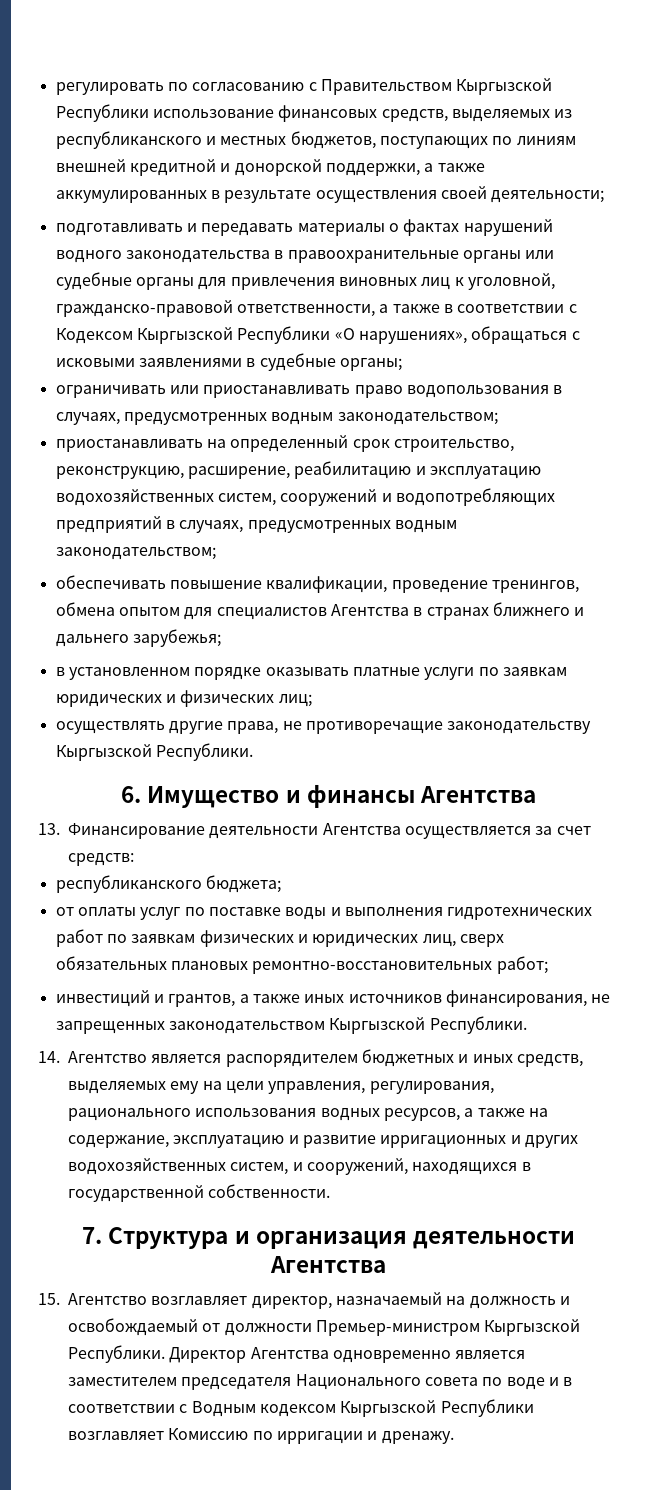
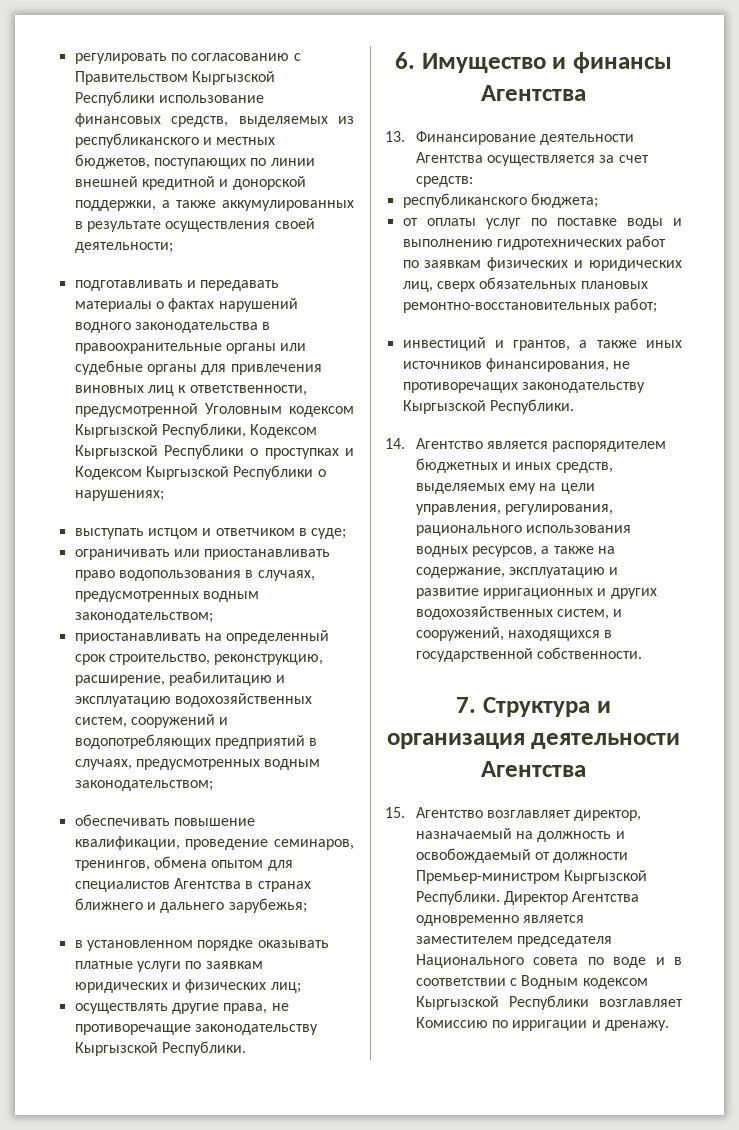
- регулировать по согласованию с Правительством Кыргызской Республики использование финансовых средств, выделяемых из республиканского и местных бюджетов, поступающих по линиям внешней кредитной и донорской поддержки, а также аккумулированных в результате осуществления своей деятельности;
+ регулировать по согласованию с Правительством Кыргызской Республики использование финансовых средств, выделяемых из республиканского и местных бюджетов, поступающих по линии внешней кредитной и донорской поддержки, а также аккумулированных в результате осуществления своей деятельности;
- подготавливать и передавать материалы о фактах нарушений водного законодательства в правоохранительные органы или судебные органы для привлечения виновных лиц к уголовной, гражданско-правовой ответственности, а также в соответствии с Кодексом Кыргызской Республики «О нарушениях», обращаться с исковыми заявлениями в судебные органы;
+ подготавливать и передавать материалы о фактах нарушений водного законодательства в правоохранительные органы или судебные органы для привлечения виновных лиц к ответственности, предусмотренной Уголовным кодексом Кыргызской Республики, Кодексом Кыргызской Республики о проступках и Кодексом Кыргызской Республики о нарушениях;
+ выступать истцом и ответчиком в суде;
- обеспечивать повышение квалификации, проведение тренингов, обмена опытом для специалистов Агентства в странах ближнего и дальнего зарубежья;
+ обеспечивать повышение квалификации, проведение семинаров, тренингов, обмена опытом для специалистов Агентства в странах ближнего и дальнего зарубежья;
- от оплаты услуг по поставке воды и выполнения гидротехнических работ по заявкам физических и юридических лиц, сверх обязательных плановых ремонтно-восстановительных работ;
+ от оплаты услуг по поставке воды и выполнению гидротехнических работ по заявкам физических и юридических лиц, сверх обязательных плановых ремонтно-восстановительных работ;
- инвестиций и грантов, а также иных источников финансирования, не запрещенных законодательством Кыргызской Республики.
+ инвестиций и грантов, а также иных источников финансирования, не противоречащих законодательству Кыргызской Республики.

